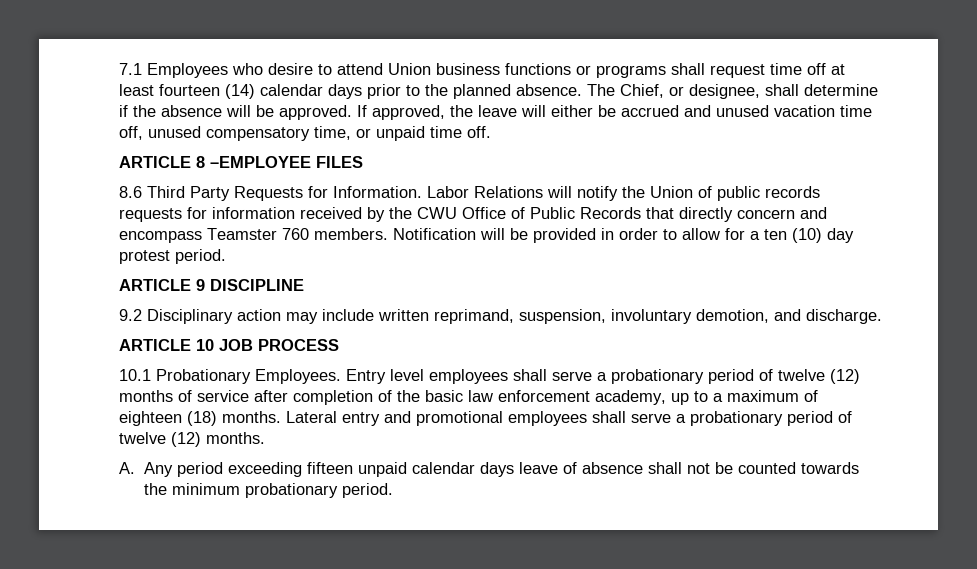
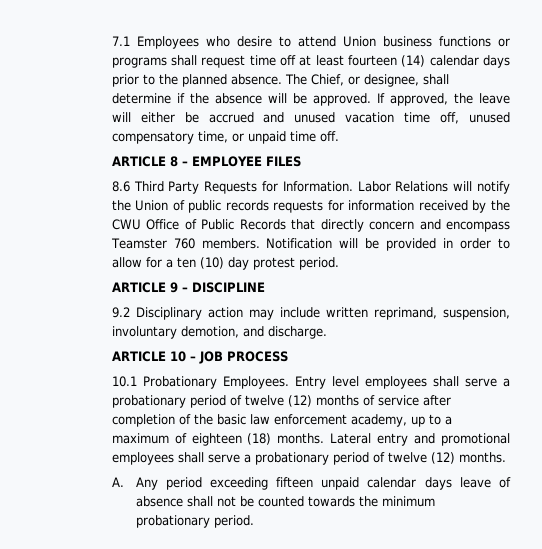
- ARTICLE 8 –EMPLOYEE FILES
+ ARTICLE 8 – EMPLOYEE FILES
- ARTICLE 9 DISCIPLINE
+ ARTICLE 9 – DISCIPLINE
- ARTICLE 10 JOB PROCESS
+ ARTICLE 10 – JOB PROCESS

